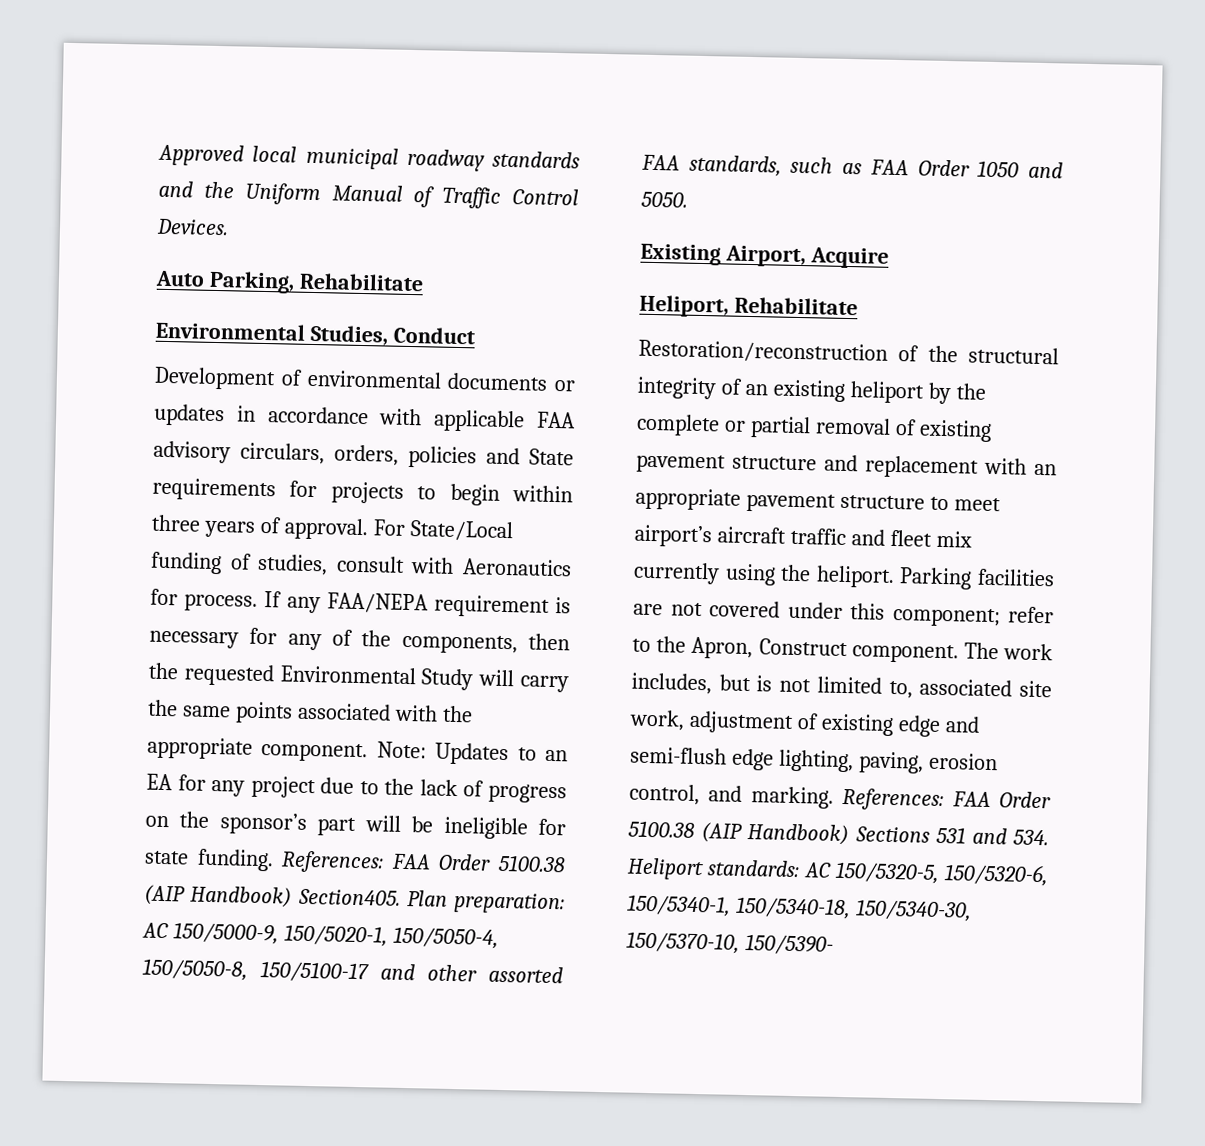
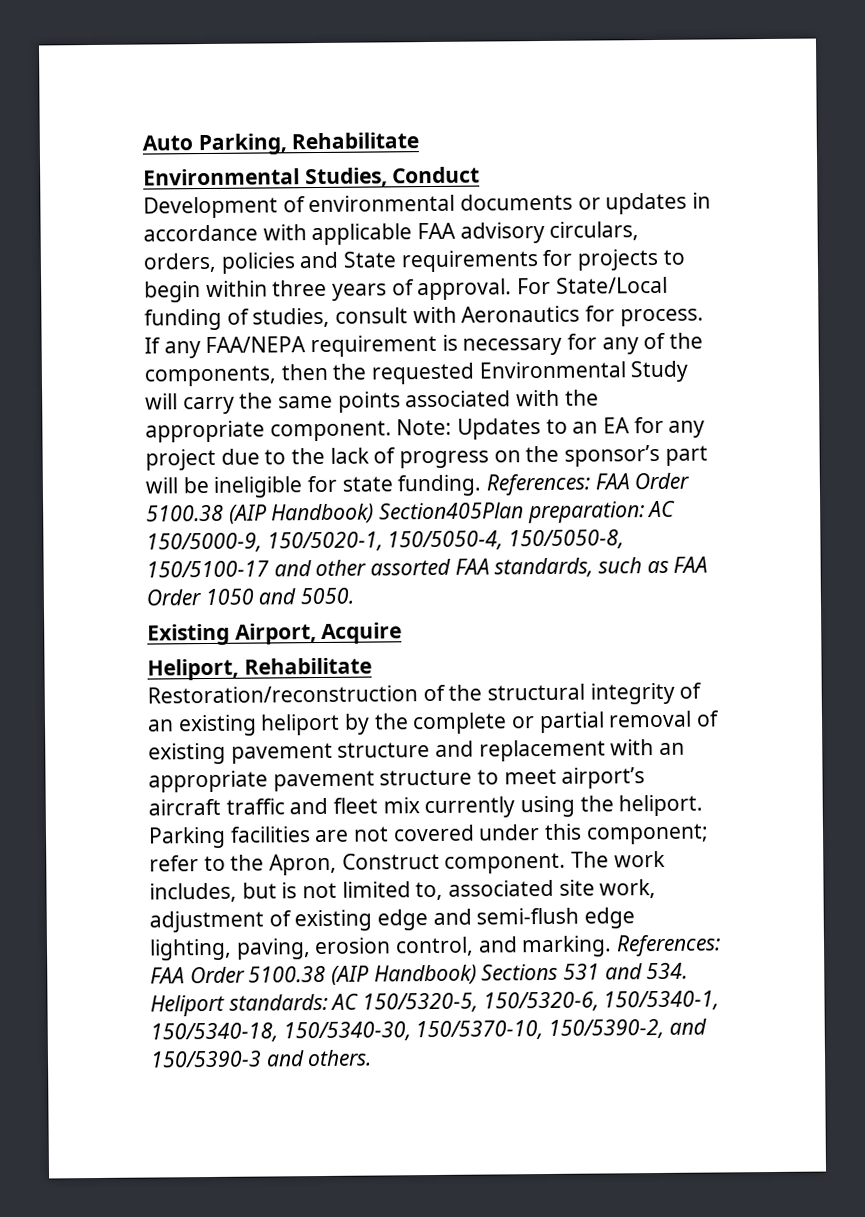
- Approved local municipal roadway standards and the Uniform Manual of Traffic Control Devices.
- References: FAA Order 5100.38 (AIP Handbook) Section405. Plan preparation: AC 150/5000-9, 150/5020-1, 150/5050-4, 150/5050-8, 150/5100-17 and other assorted FAA standards, such as FAA Order 1050 and 5050.
+ References: FAA Order 5100.38 (AIP Handbook) Section405Plan preparation: AC 150/5000-9, 150/5020-1, 150/5050-4, 150/5050-8, 150/5100-17 and other assorted FAA standards, such as FAA Order 1050 and 5050.
- References: FAA Order 5100.38 (AIP Handbook) Sections 531 and 534. Heliport standards: AC 150/5320-5, 150/5320-6, 150/5340-1, 150/5340-18, 150/5340-30, 150/5370-10, 150/5390-
+ References: FAA Order 5100.38 (AIP Handbook) Sections 531 and 534. Heliport standards: AC 150/5320-5, 150/5320-6, 150/5340-1, 150/5340-18, 150/5340-30, 150/5370-10, 150/5390-2, and 150/5390-3 and others.

